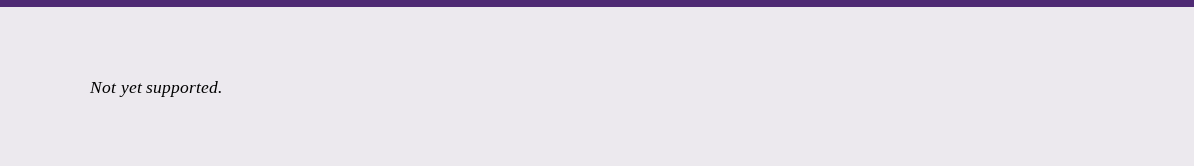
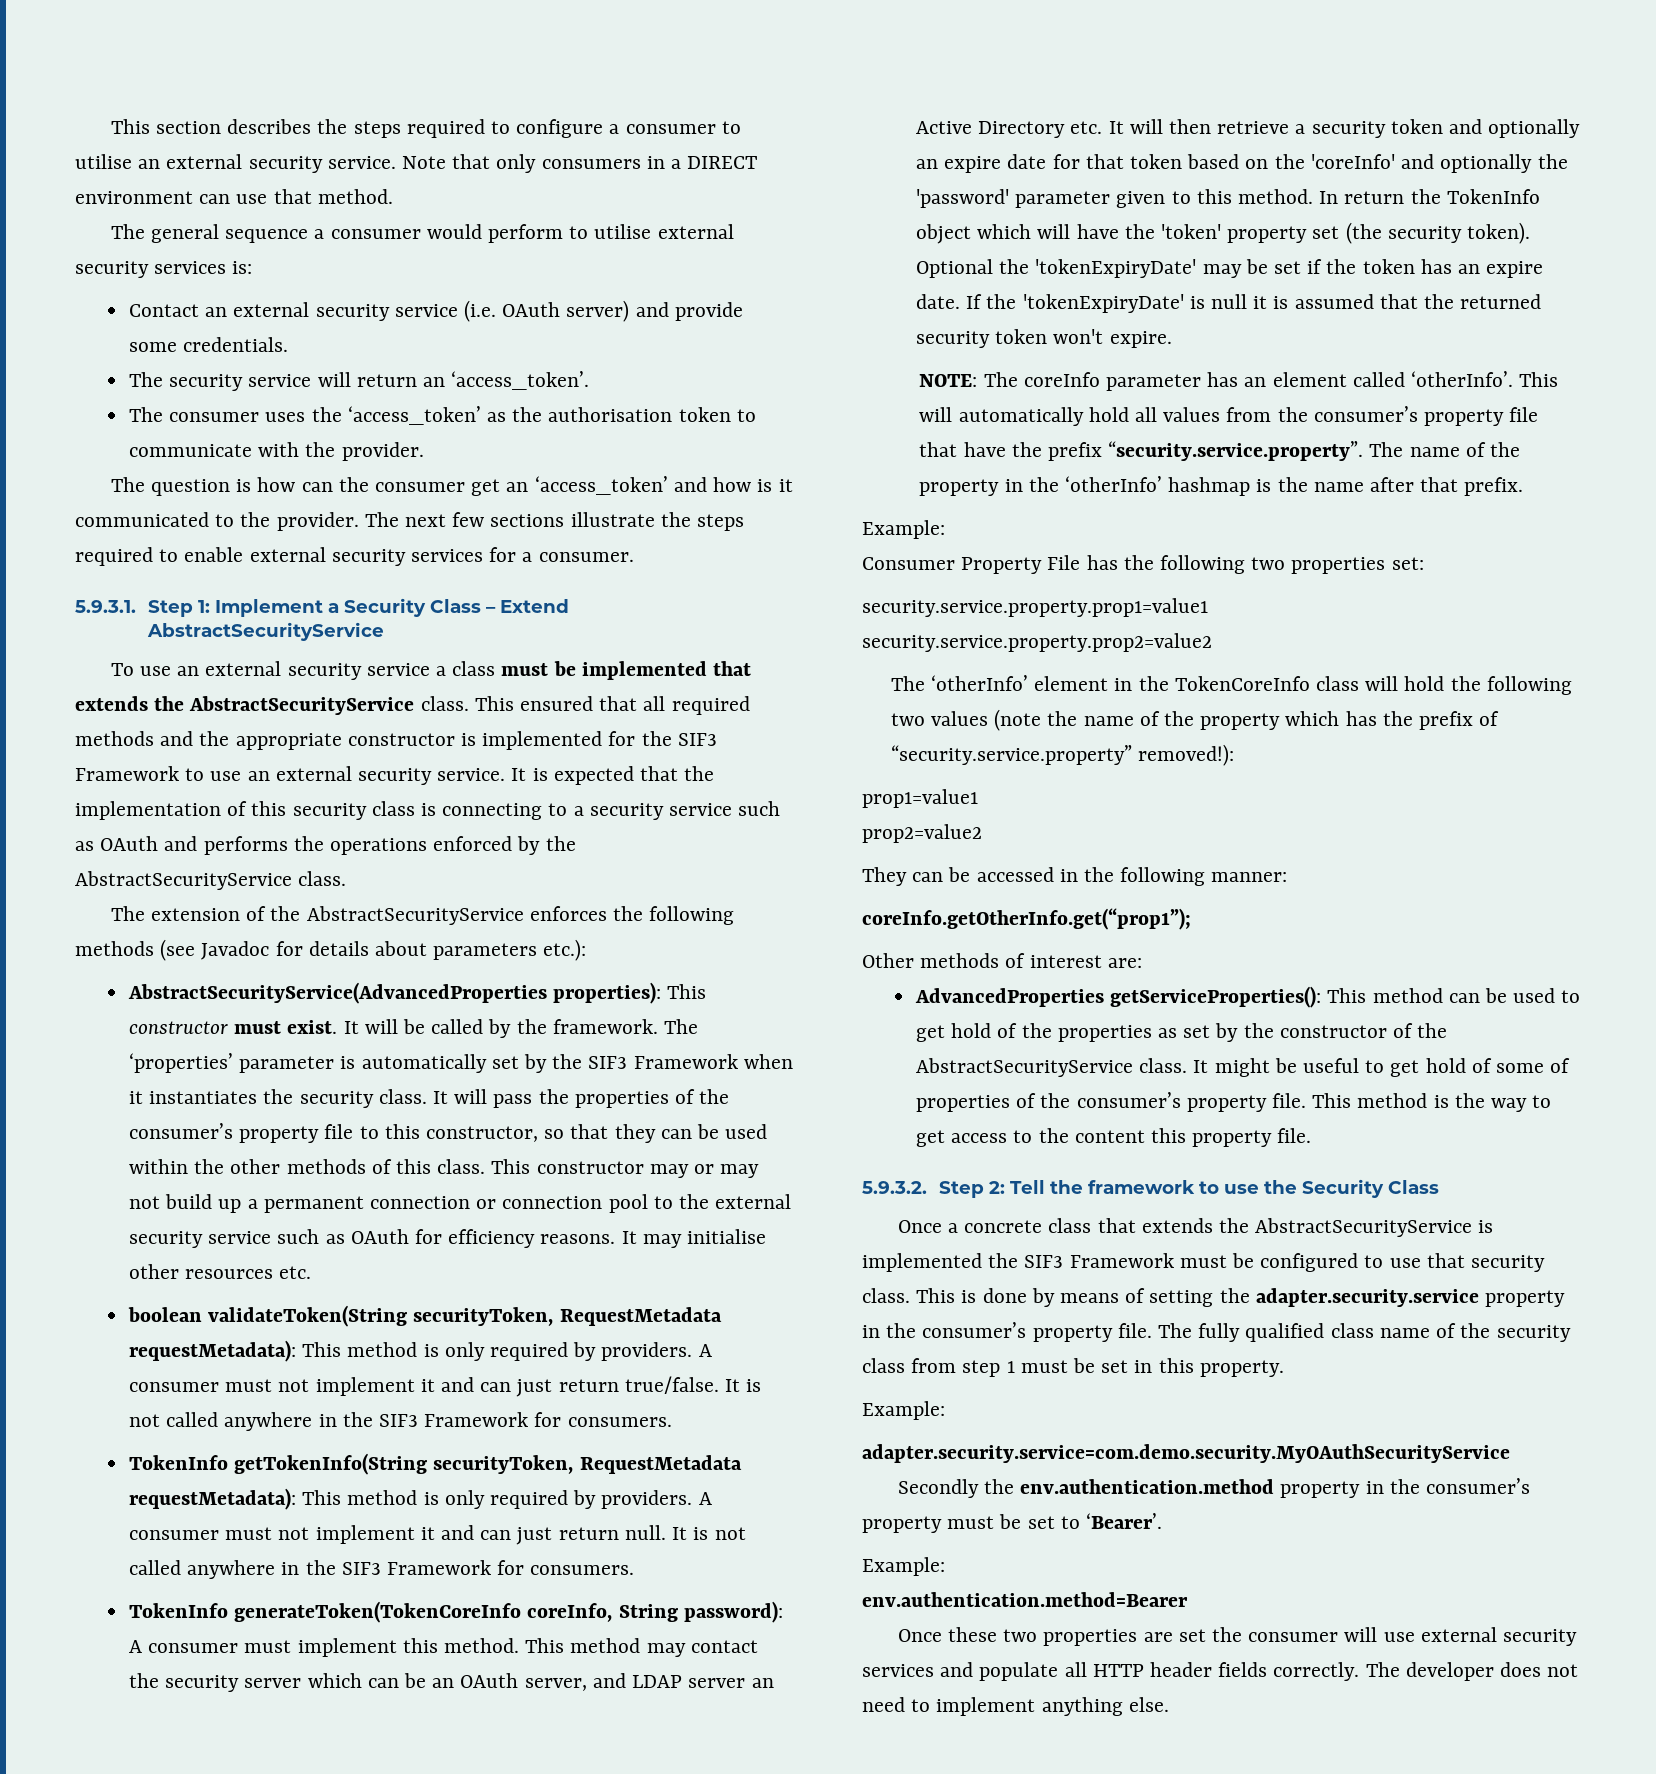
- Not yet supported.
+ This section describes the steps required to configure a consumer to utilise an external security service. Note that only consumers in a DIRECT environment can use that method.
+ The general sequence a consumer would perform to utilise external security services is:
+ Contact an external security service (i.e. OAuth server) and provide some credentials.
+ The security service will return an ‘access_token’.
+ The consumer uses the ‘access_token’ as the authorisation token to communicate with the provider.
+ The question is how can the consumer get an ‘access_token’ and how is it communicated to the provider. The next few sections illustrate the steps required to enable external security services for a consumer.
+ 5.9.3.1. Step 1: Implement a Security Class – Extend AbstractSecurityService
+ To use an external security service a class must be implemented that extends the AbstractSecurityService class. This ensured that all required methods and the appropriate constructor is implemented for the SIF3 Framework to use an external security service. It is expected that the implementation of this security class is connecting to a security service such as OAuth and performs the operations enforced by the AbstractSecurityService class.
+ The extension of the AbstractSecurityService enforces the following methods (see Javadoc for details about parameters etc.):
+ AbstractSecurityService(AdvancedProperties properties): This constructor must exist. It will be called by the framework. The ‘properties’ parameter is automatically set by the SIF3 Framework when it instantiates the security class. It will pass the properties of the consumer’s property file to this constructor, so that they can be used within the other methods of this class. This constructor may or may not build up a permanent connection or connection pool to the external security service such as OAuth for efficiency reasons. It may initialise other resources etc.
+ boolean validateToken(String securityToken, RequestMetadata requestMetadata): This method is only required by providers. A consumer must not implement it and can just return true/false. It is not called anywhere in the SIF3 Framework for consumers.
+ TokenInfo getTokenInfo(String securityToken, RequestMetadata requestMetadata): This method is only required by providers. A consumer must not implement it and can just return null. It is not called anywhere in the SIF3 Framework for consumers.
+ TokenInfo generateToken(TokenCoreInfo coreInfo, String password): A consumer must implement this method. This method may contact the security server which can be an OAuth server, and LDAP server an Active Directory etc. It will then retrieve a security token and optionally an expire date for that token based on the 'coreInfo' and optionally the 'password' parameter given to this method. In return the TokenInfo object which will have the 'token' property set (the security token). Optional the 'tokenExpiryDate' may be set if the token has an expire date. If the 'tokenExpiryDate' is null it is assumed that the returned security token won't expire.
+ NOTE: The coreInfo parameter has an element called ‘otherInfo’. This will automatically hold all values from the consumer’s property file that have the prefix “security.service.property”. The name of the property in the ‘otherInfo’ hashmap is the name after that prefix.
+ Example:
+ Consumer Property File has the following two properties set:
+ security.service.property.prop1=value1
+ security.service.property.prop2=value2
+ The ‘otherInfo’ element in the TokenCoreInfo class will hold the following two values (note the name of the property which has the prefix of “security.service.property” removed!):
+ prop1=value1
+ prop2=value2
+ They can be accessed in the following manner:
+ coreInfo.getOtherInfo.get(“prop1”);
+ Other methods of interest are:
+ AdvancedProperties getServiceProperties(): This method can be used to get hold of the properties as set by the constructor of the AbstractSecurityService class. It might be useful to get hold of some of properties of the consumer’s property file. This method is the way to get access to the content this property file.
+ 5.9.3.2. Step 2: Tell the framework to use the Security Class
+ Once a concrete class that extends the AbstractSecurityService is implemented the SIF3 Framework must be configured to use that security class. This is done by means of setting the adapter.security.service property in the consumer’s property file. The fully qualified class name of the security class from step 1 must be set in this property.
+ Example:
+ adapter.security.service=com.demo.security.MyOAuthSecurityService
+ Secondly the env.authentication.method property in the consumer’s property must be set to ‘Bearer’.
+ Example:
+ env.authentication.method=Bearer
+ Once these two properties are set the consumer will use external security services and populate all HTTP header fields correctly. The developer does not need to implement anything else.

